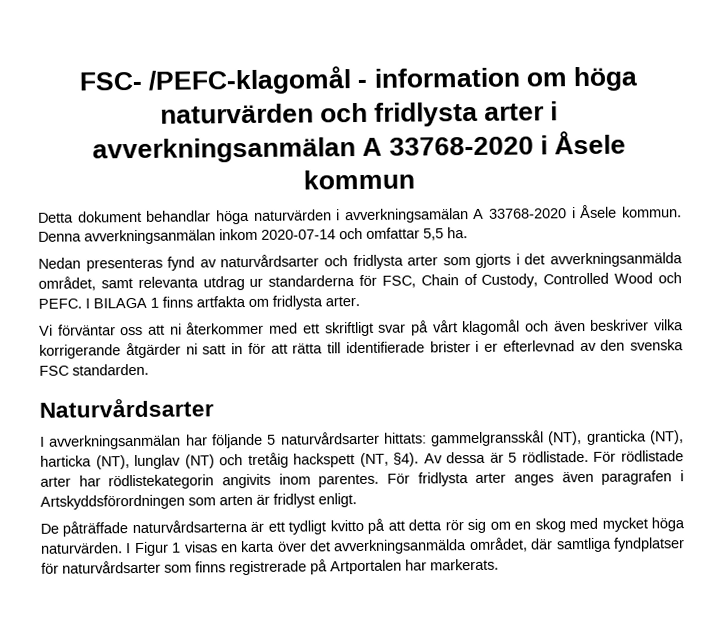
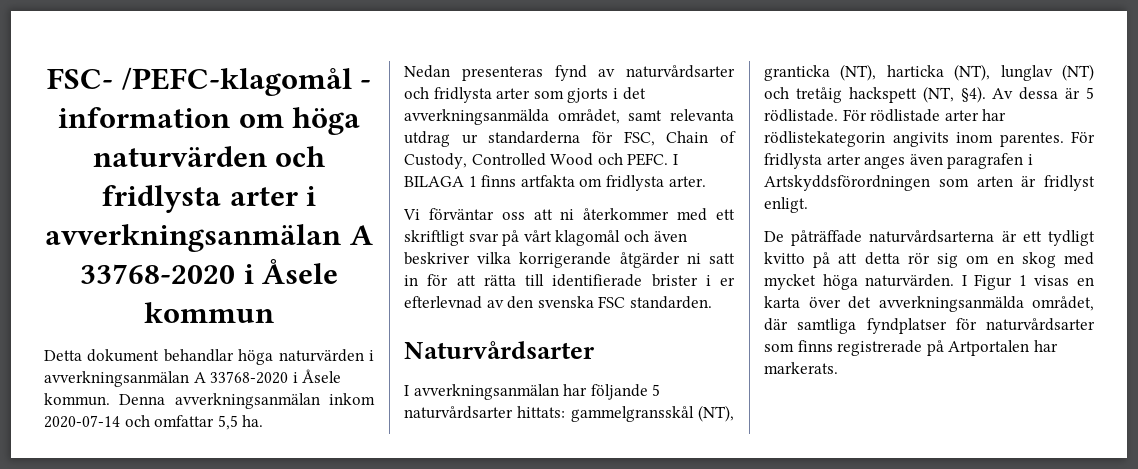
- Detta dokument behandlar höga naturvärden i avverkningsamälan A 33768-2020 i Åsele kommun.
+ Detta dokument behandlar höga naturvärden i avverkningsanmälan A 33768-2020 i Åsele kommun.

